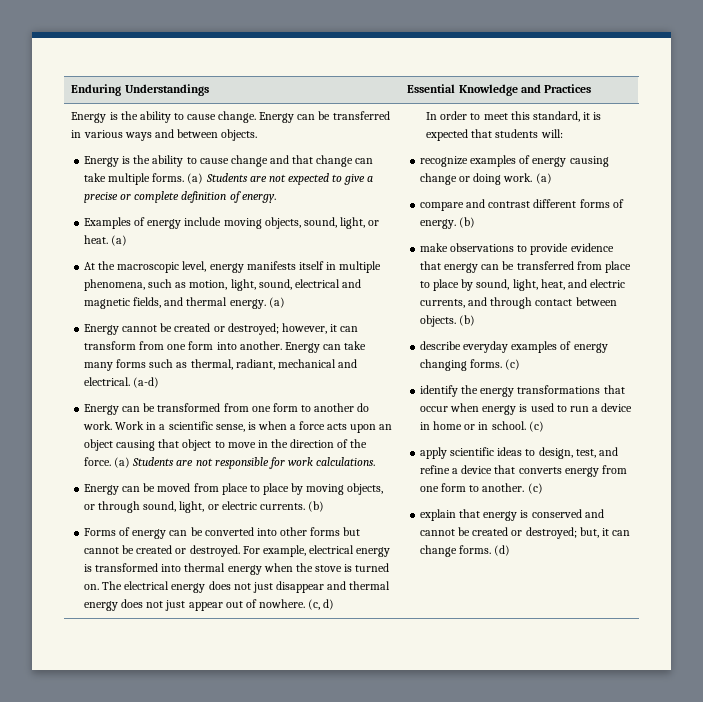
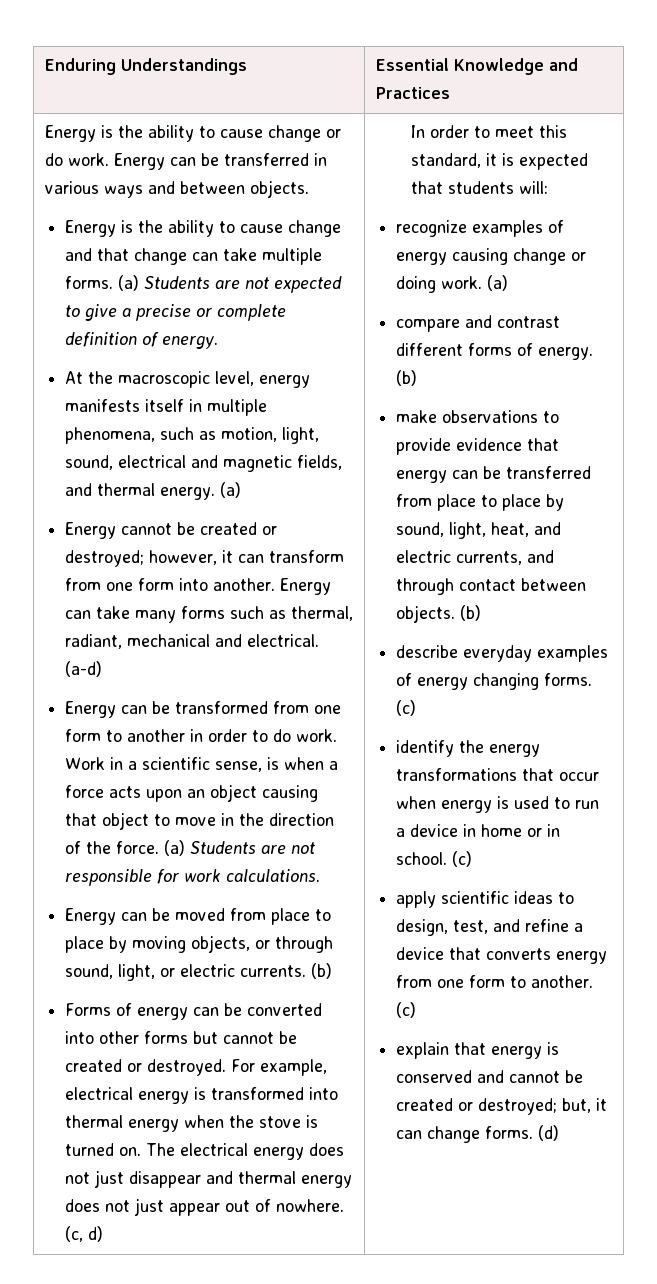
- Energy is the ability to cause change.
+ Energy is the ability to cause change or do work.
- Examples of energy include moving objects, sound, light, or heat. (a)
- Energy can be transformed from one form to another do work.
+ Energy can be transformed from one form to another in order to do work.

